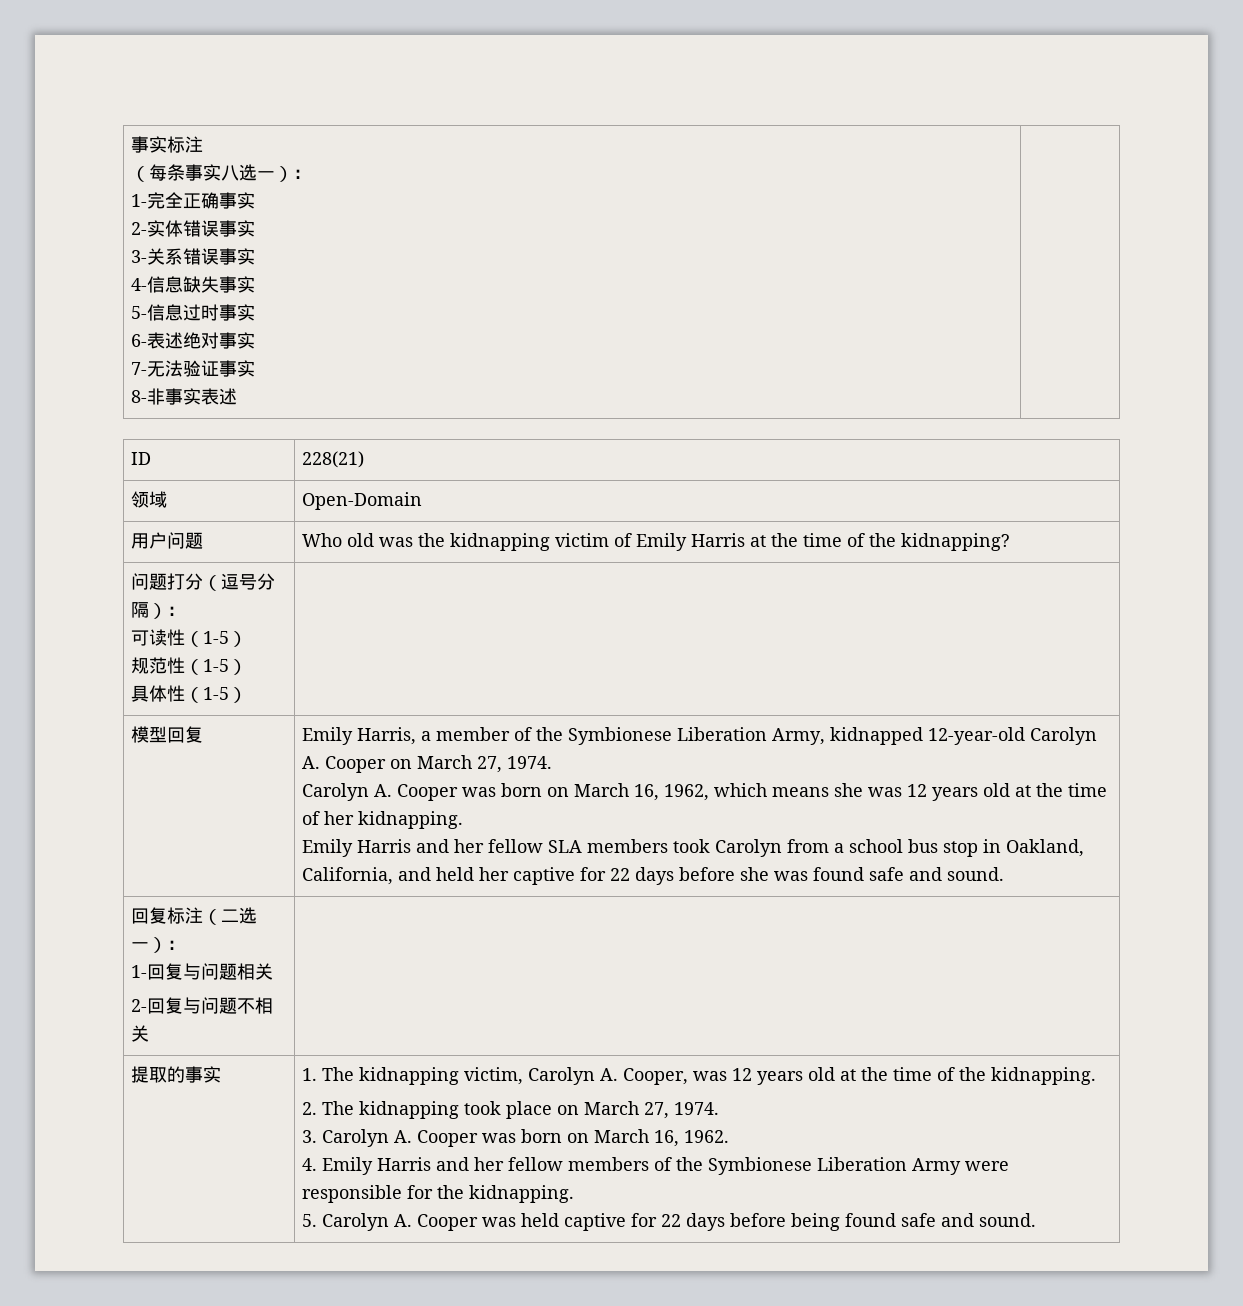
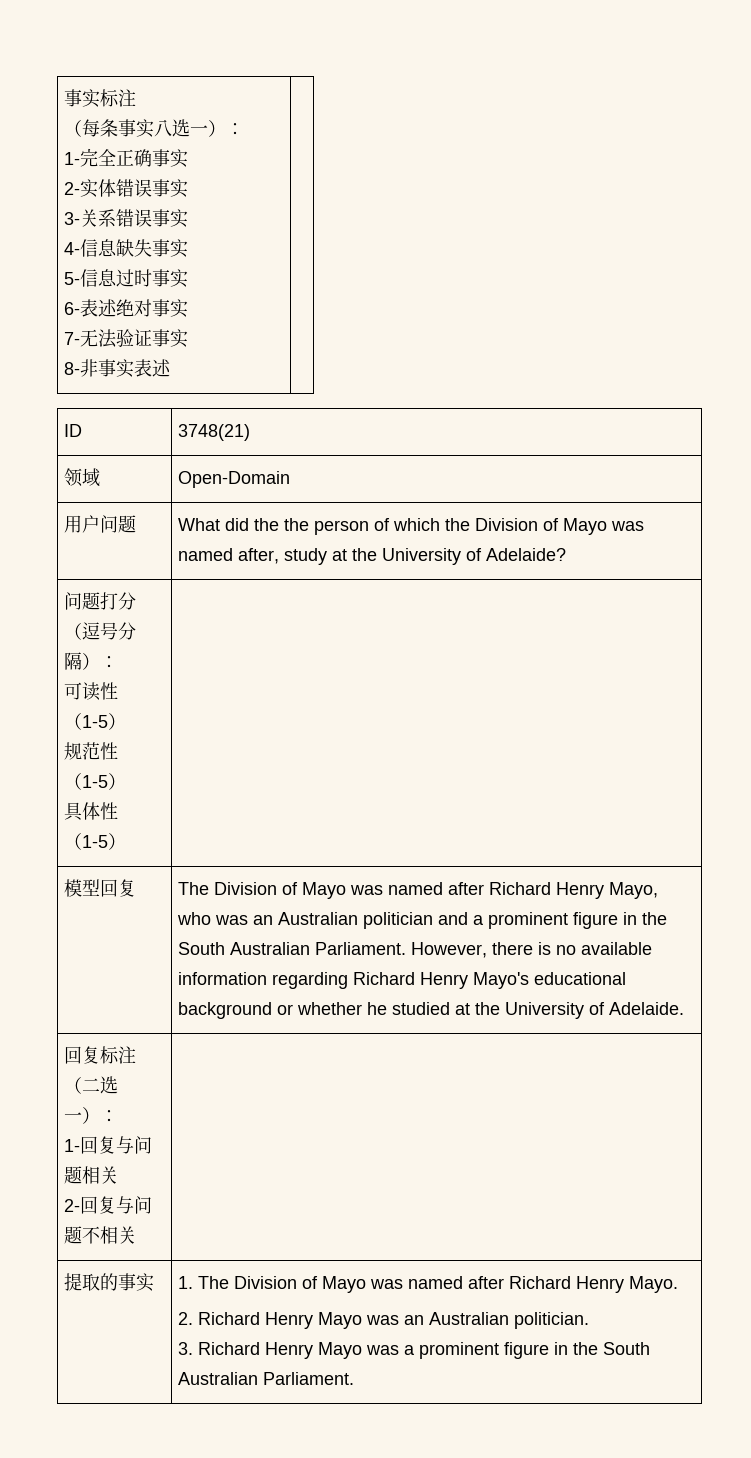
- ID | 228(21)
+ ID | 3748(21)
- 用户问题 | Who old was the kidnapping victim of Emily Harris at the time of the kidnapping?
+ 用户问题 | What did the the person of which the Division of Mayo was named after, study at the University of Adelaide?
- Emily Harris, a member of the Symbionese Liberation Army, kidnapped 12-year-old Carolyn A. Cooper on March 27, 1974.
- Carolyn A. Cooper was born on March 16, 1962, which means she was 12 years old at the time of her kidnapping.
- Emily Harris and her fellow SLA members took Carolyn from a school bus stop in Oakland, California, and held her captive for 22 days before she was found safe and sound.
+ The Division of Mayo was named after Richard Henry Mayo, who was an Australian politician and a prominent figure in the South Australian Parliament. However, there is no available information regarding Richard Henry Mayo's educational background or whether he studied at the University of Adelaide.
- 1. The kidnapping victim, Carolyn A. Cooper, was 12 years old at the time of the kidnapping.
- 2. The kidnapping took place on March 27, 1974.
- 3. Carolyn A. Cooper was born on March 16, 1962.
- 4. Emily Harris and her fellow members of the Symbionese Liberation Army were responsible for the kidnapping.
- 5. Carolyn A. Cooper was held captive for 22 days before being found safe and sound.
+ 1. The Division of Mayo was named after Richard Henry Mayo.
+ 2. Richard Henry Mayo was an Australian politician.
+ 3. Richard Henry Mayo was a prominent figure in the South Australian Parliament.

